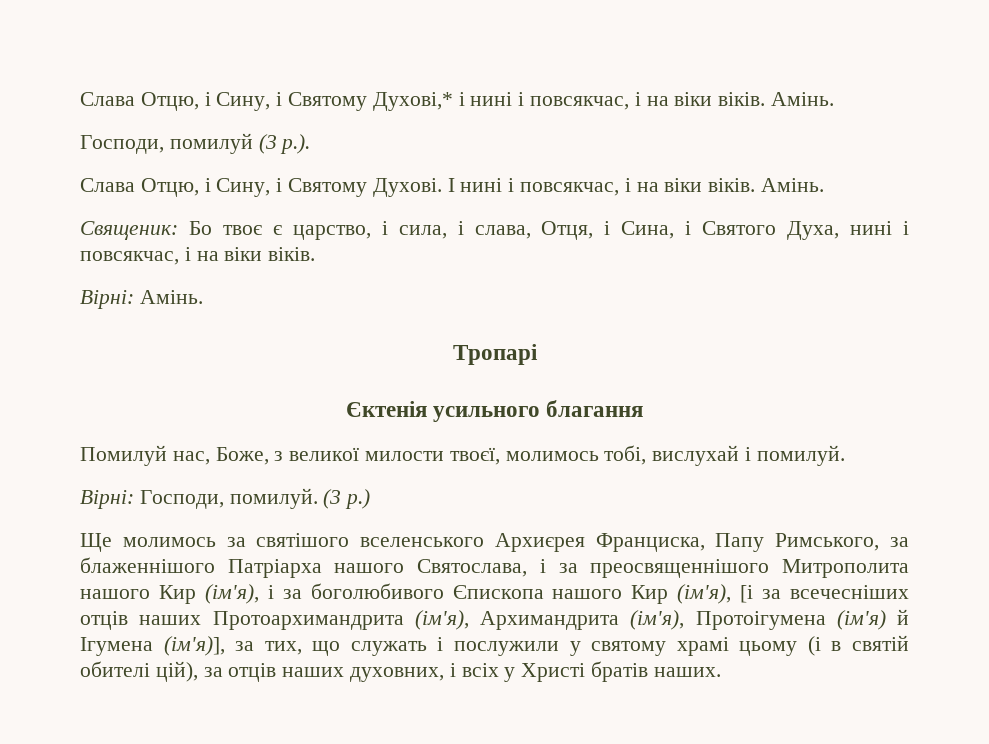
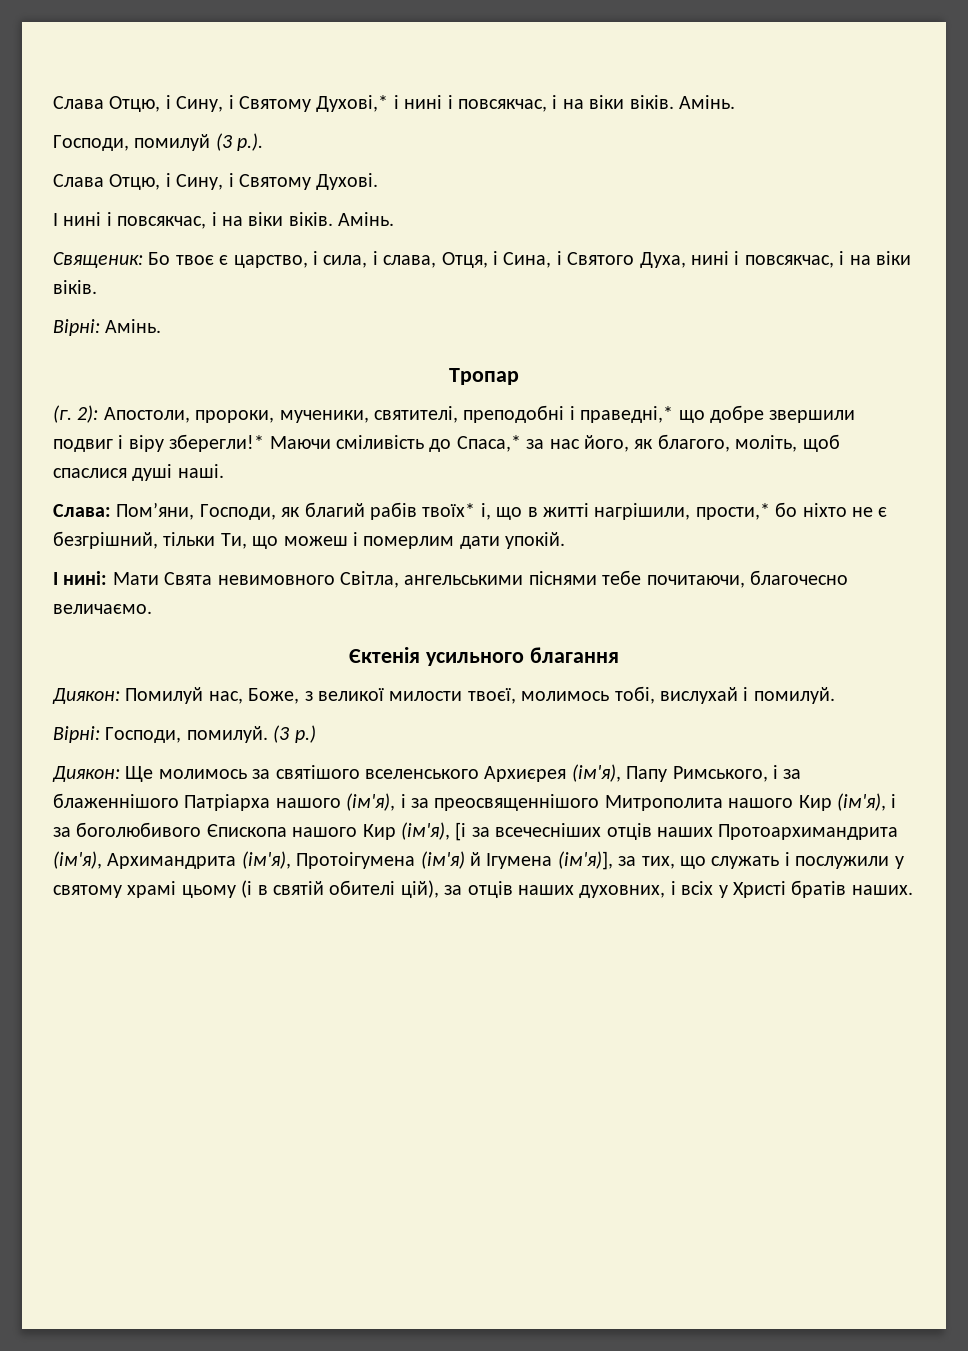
- Слава Отцю, і Сину, і Святому Духові. І нині і повсякчас, і на віки віків.
+ Слава Отцю, і Сину, і Святому Духові.
+ І нині і повсякчас, і на віки віків.
- Тропарі
+ Тропар
+ (г. 2): Апостоли, пророки, мученики, святителі, преподобні і праведні,* що добре звершили подвиг і віру зберегли!* Маючи сміливість до Спаса,* за нас його, як благого, моліть, щоб спаслися душі наші.
+ Слава: Пом’яни, Господи, як благий рабів твоїх* і, що в житті нагрішили, прости,* бо ніхто не є безгрішний, тільки Ти, що можеш і померлим дати упокій.
+ І нині: Мати Свята невимовного Світла, ангельськими піснями тебе почитаючи, благочесно величаємо.
- Помилуй нас, Боже, з великої милости твоєї, молимось тобі, вислухай і помилуй.
+ Диякон: Помилуй нас, Боже, з великої милости твоєї, молимось тобі, вислухай і помилуй.
  (3 р.)
- Ще молимось за святішого вселенського Архиєрея Франциска, Папу Римського, за блаженнішого Патріарха нашого Святослава, і за преосвященнішого Митрополита нашого Кир (ім'я), і за боголюбивого Єпископа нашого Кир (ім'я), [і за всечесніших отців наших Протоархимандрита (ім'я), Архимандрита (ім'я), Протоігумена (ім'я) й Ігумена (ім'я)], за тих, що служать і послужили у святому храмі цьому (і в святій обителі цій), за отців наших духовних, і всіх у Христі братів наших.
+ Диякон: Ще молимось за святішого вселенського Архиєрея (ім'я), Папу Римського, і за блаженнішого Патріарха нашого (ім'я), і за преосвященнішого Митрополита нашого Кир (ім'я), і за боголюбивого Єпископа нашого Кир (ім'я), [і за всечесніших отців наших Протоархимандрита (ім'я), Архимандрита (ім'я), Протоігумена (ім'я) й Ігумена (ім'я)], за тих, що служать і послужили у святому храмі цьому (і в святій обителі цій), за отців наших духовних, і всіх у Христі братів наших.

